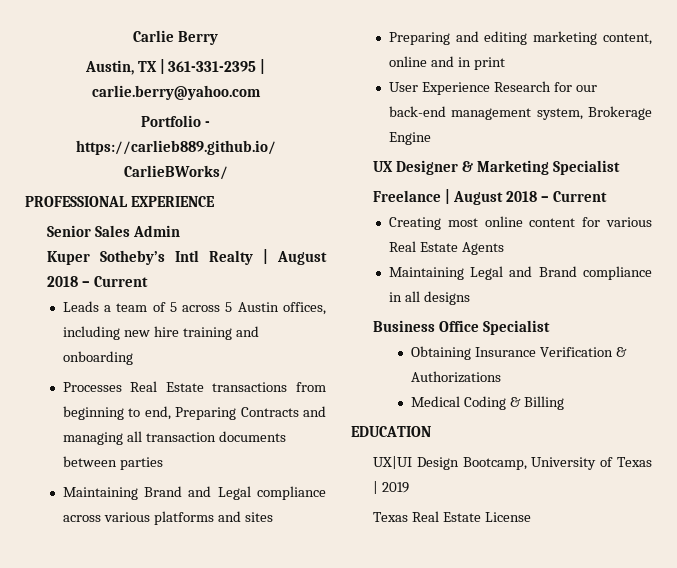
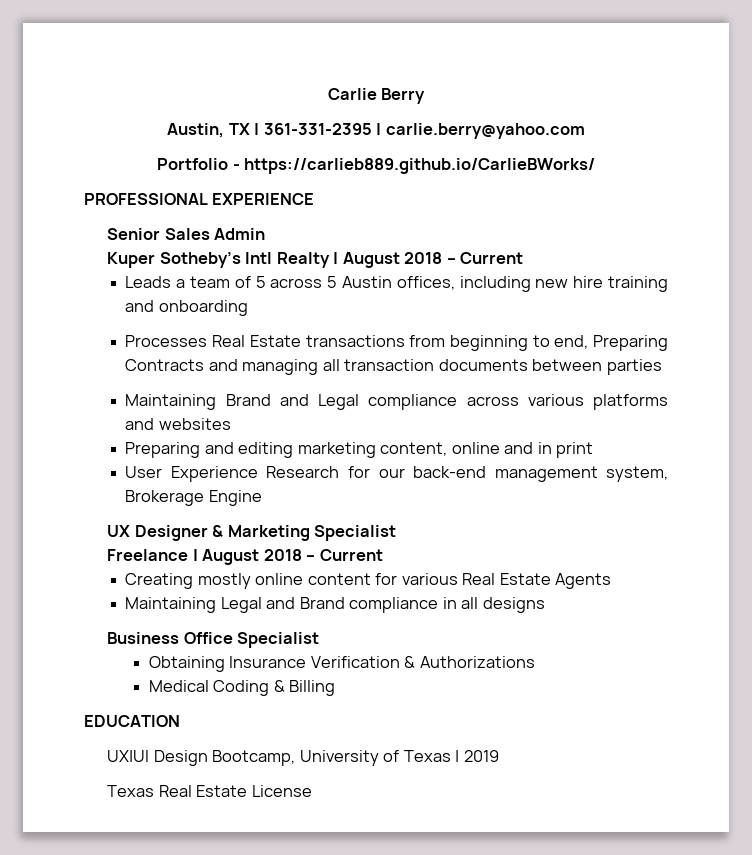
- Maintaining Brand and Legal compliance across various platforms and sites
+ Maintaining Brand and Legal compliance across various platforms and websites
- Creating most online content for various Real Estate Agents
+ Creating mostly online content for various Real Estate Agents

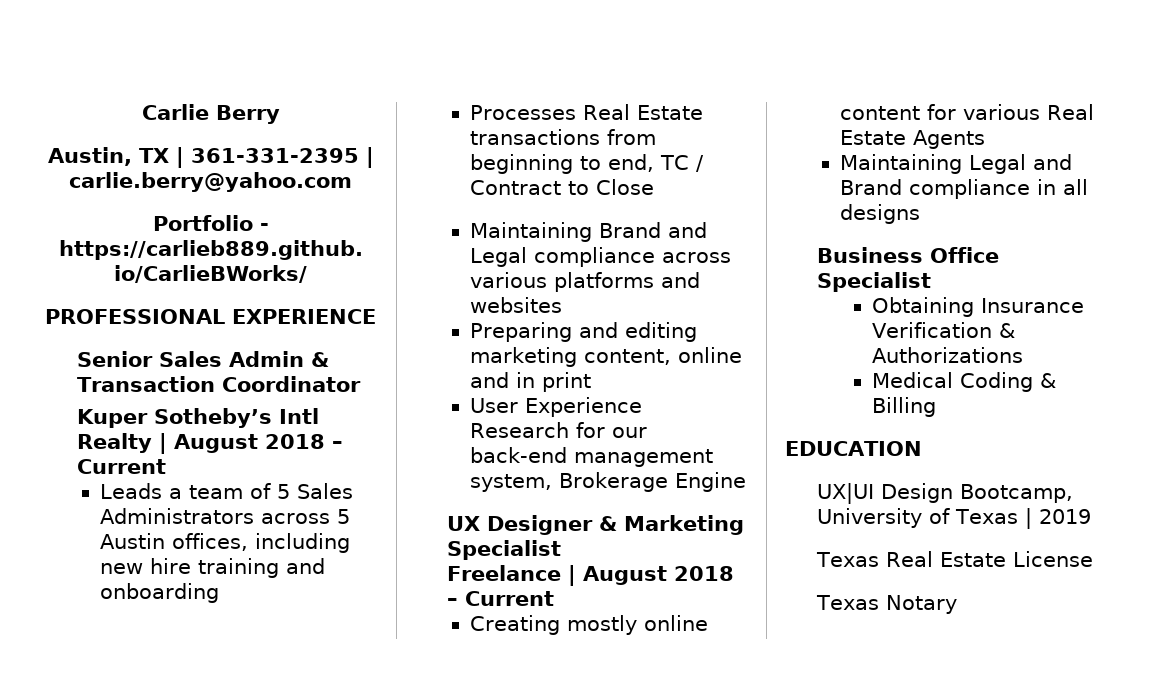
- Senior Sales Admin
+ Senior Sales Admin & Transaction Coordinator
- Leads a team of 5 across 5 Austin offices, including new hire training and onboarding
+ Leads a team of 5 Sales Administrators across 5 Austin offices, including new hire training and onboarding
- Processes Real Estate transactions from beginning to end, Preparing Contracts and managing all transaction documents between parties
+ Processes Real Estate transactions from beginning to end, TC / Contract to Close
+ Texas Notary

